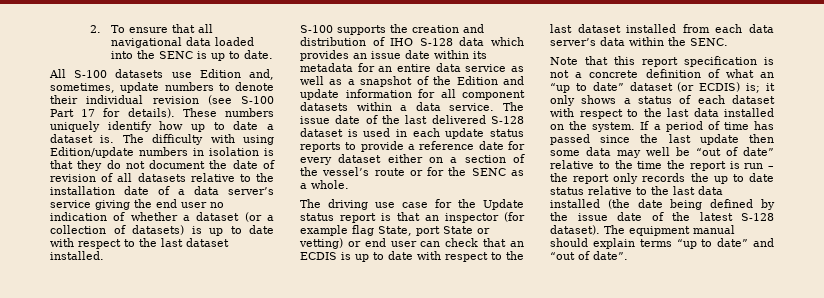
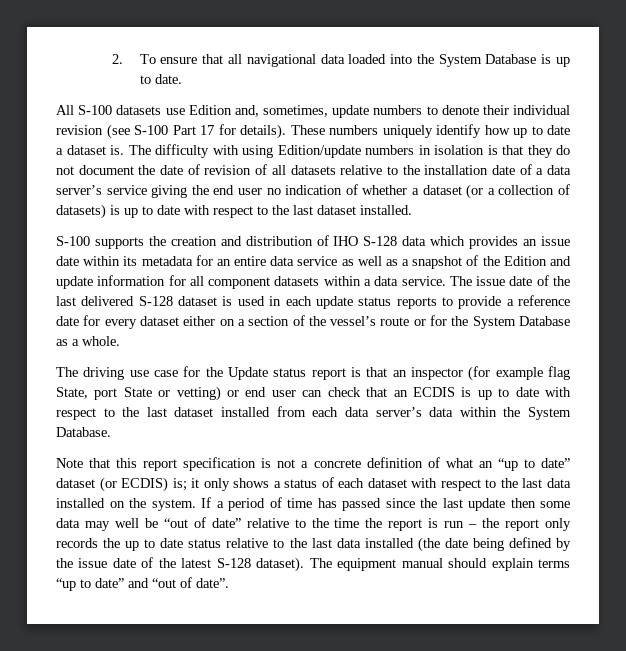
- 2. To ensure that all navigational data loaded into the SENC is up to date.
+ 2. To ensure that all navigational data loaded into the System Database is up to date.
- The issue date of the last delivered S-128 dataset is used in each update status reports to provide a reference date for every dataset either on a section of the vessel’s route or for the SENC as a whole.
+ The issue date of the last delivered S-128 dataset is used in each update status reports to provide a reference date for every dataset either on a section of the vessel’s route or for the System Database as a whole.
- The driving use case for the Update status report is that an inspector (for example flag State, port State or vetting) or end user can check that an ECDIS is up to date with respect to the last dataset installed from each data server’s data within the SENC.
+ The driving use case for the Update status report is that an inspector (for example flag State, port State or vetting) or end user can check that an ECDIS is up to date with respect to the last dataset installed from each data server’s data within the System Database.

